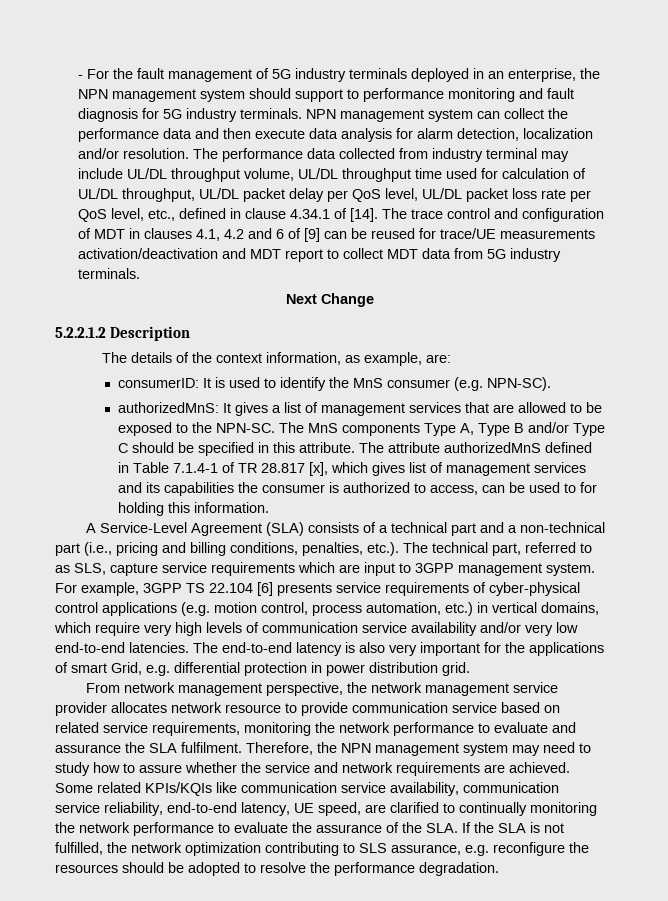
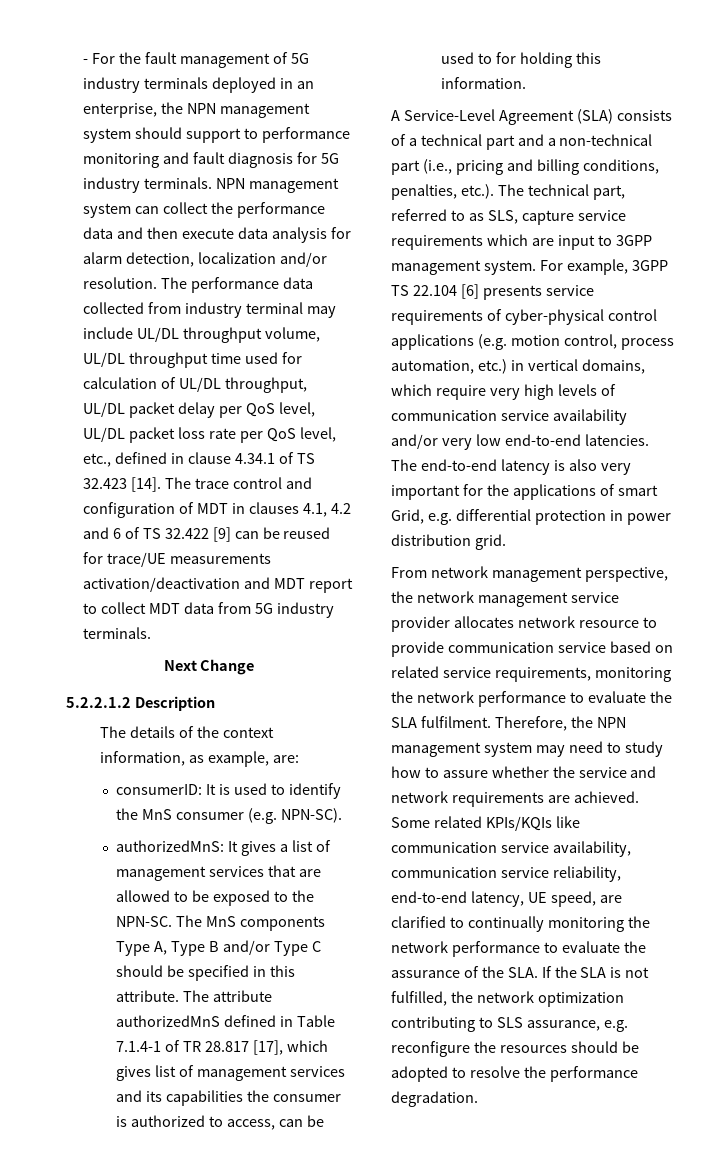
- The performance data collected from industry terminal may include UL/DL throughput volume, UL/DL throughput time used for calculation of UL/DL throughput, UL/DL packet delay per QoS level, UL/DL packet loss rate per QoS level, etc., defined in clause 4.34.1 of [14].
+ The performance data collected from industry terminal may include UL/DL throughput volume, UL/DL throughput time used for calculation of UL/DL throughput, UL/DL packet delay per QoS level, UL/DL packet loss rate per QoS level, etc., defined in clause 4.34.1 of TS 32.423 [14].
- The trace control and configuration of MDT in clauses 4.1, 4.2 and 6 of [9] can be reused for trace/UE measurements activation/deactivation and MDT report to collect MDT data from 5G industry terminals.
+ The trace control and configuration of MDT in clauses 4.1, 4.2 and 6 of TS 32.422 [9] can be reused for trace/UE measurements activation/deactivation and MDT report to collect MDT data from 5G industry terminals.
- The attribute authorizedMnS defined in Table 7.1.4-1 of TR 28.817 [x], which gives list of management services and its capabilities the consumer is authorized to access, can be used to for holding this information.
+ The attribute authorizedMnS defined in Table 7.1.4-1 of TR 28.817 [17], which gives list of management services and its capabilities the consumer is authorized to access, can be used to for holding this information.
- From network management perspective, the network management service provider allocates network resource to provide communication service based on related service requirements, monitoring the network performance to evaluate and assurance the SLA fulfilment.
+ From network management perspective, the network management service provider allocates network resource to provide communication service based on related service requirements, monitoring the network performance to evaluate the SLA fulfilment.

